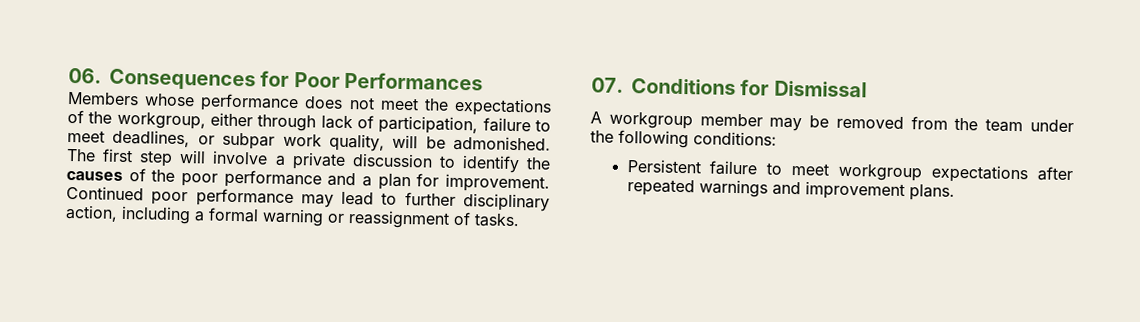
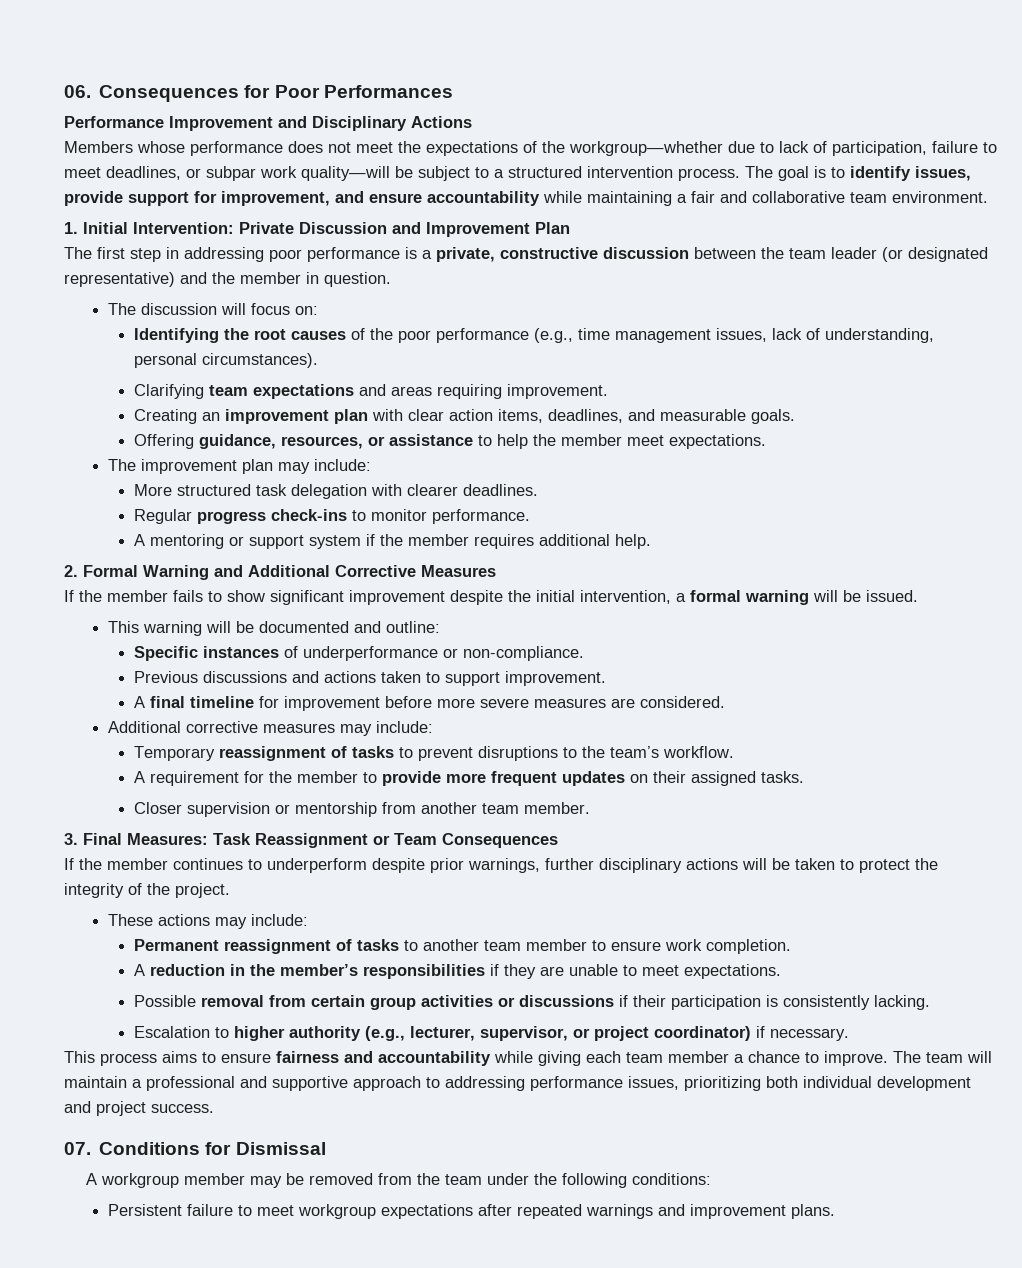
+ Performance Improvement and Disciplinary Actions
- Members whose performance does not meet the expectations of the workgroup, either through lack of participation, failure to meet deadlines, or subpar work quality, will be admonished. The first step will involve a private discussion to identify the causes of the poor performance and a plan for improvement. Continued poor performance may lead to further disciplinary action, including a formal warning or reassignment of tasks.
+ Members whose performance does not meet the expectations of the workgroup—whether due to lack of participation, failure to meet deadlines, or subpar work quality—will be subject to a structured intervention process. The goal is to identify issues, provide support for improvement, and ensure accountability while maintaining a fair and collaborative team environment.
+ 1. Initial Intervention: Private Discussion and Improvement Plan
+ The first step in addressing poor performance is a private, constructive discussion between the team leader (or designated representative) and the member in question.
+ The discussion will focus on:
+ Identifying the root causes of the poor performance (e.g., time management issues, lack of understanding, personal circumstances).
+ Clarifying team expectations and areas requiring improvement.
+ Creating an improvement plan with clear action items, deadlines, and measurable goals.
+ Offering guidance, resources, or assistance to help the member meet expectations.
+ The improvement plan may include:
+ More structured task delegation with clearer deadlines.
+ Regular progress check-ins to monitor performance.
+ A mentoring or support system if the member requires additional help.
+ 2. Formal Warning and Additional Corrective Measures
+ If the member fails to show significant improvement despite the initial intervention, a formal warning will be issued.
+ This warning will be documented and outline:
+ Specific instances of underperformance or non-compliance.
+ Previous discussions and actions taken to support improvement.
+ A final timeline for improvement before more severe measures are considered.
+ Additional corrective measures may include:
+ Temporary reassignment of tasks to prevent disruptions to the team’s workflow.
+ A requirement for the member to provide more frequent updates on their assigned tasks.
+ Closer supervision or mentorship from another team member.
+ 3. Final Measures: Task Reassignment or Team Consequences
+ If the member continues to underperform despite prior warnings, further disciplinary actions will be taken to protect the integrity of the project.
+ These actions may include:
+ Permanent reassignment of tasks to another team member to ensure work completion.
+ A reduction in the member’s responsibilities if they are unable to meet expectations.
+ Possible removal from certain group activities or discussions if their participation is consistently lacking.
+ Escalation to higher authority (e.g., lecturer, supervisor, or project coordinator) if necessary.
+ This process aims to ensure fairness and accountability while giving each team member a chance to improve. The team will maintain a professional and supportive approach to addressing performance issues, prioritizing both individual development and project success.

